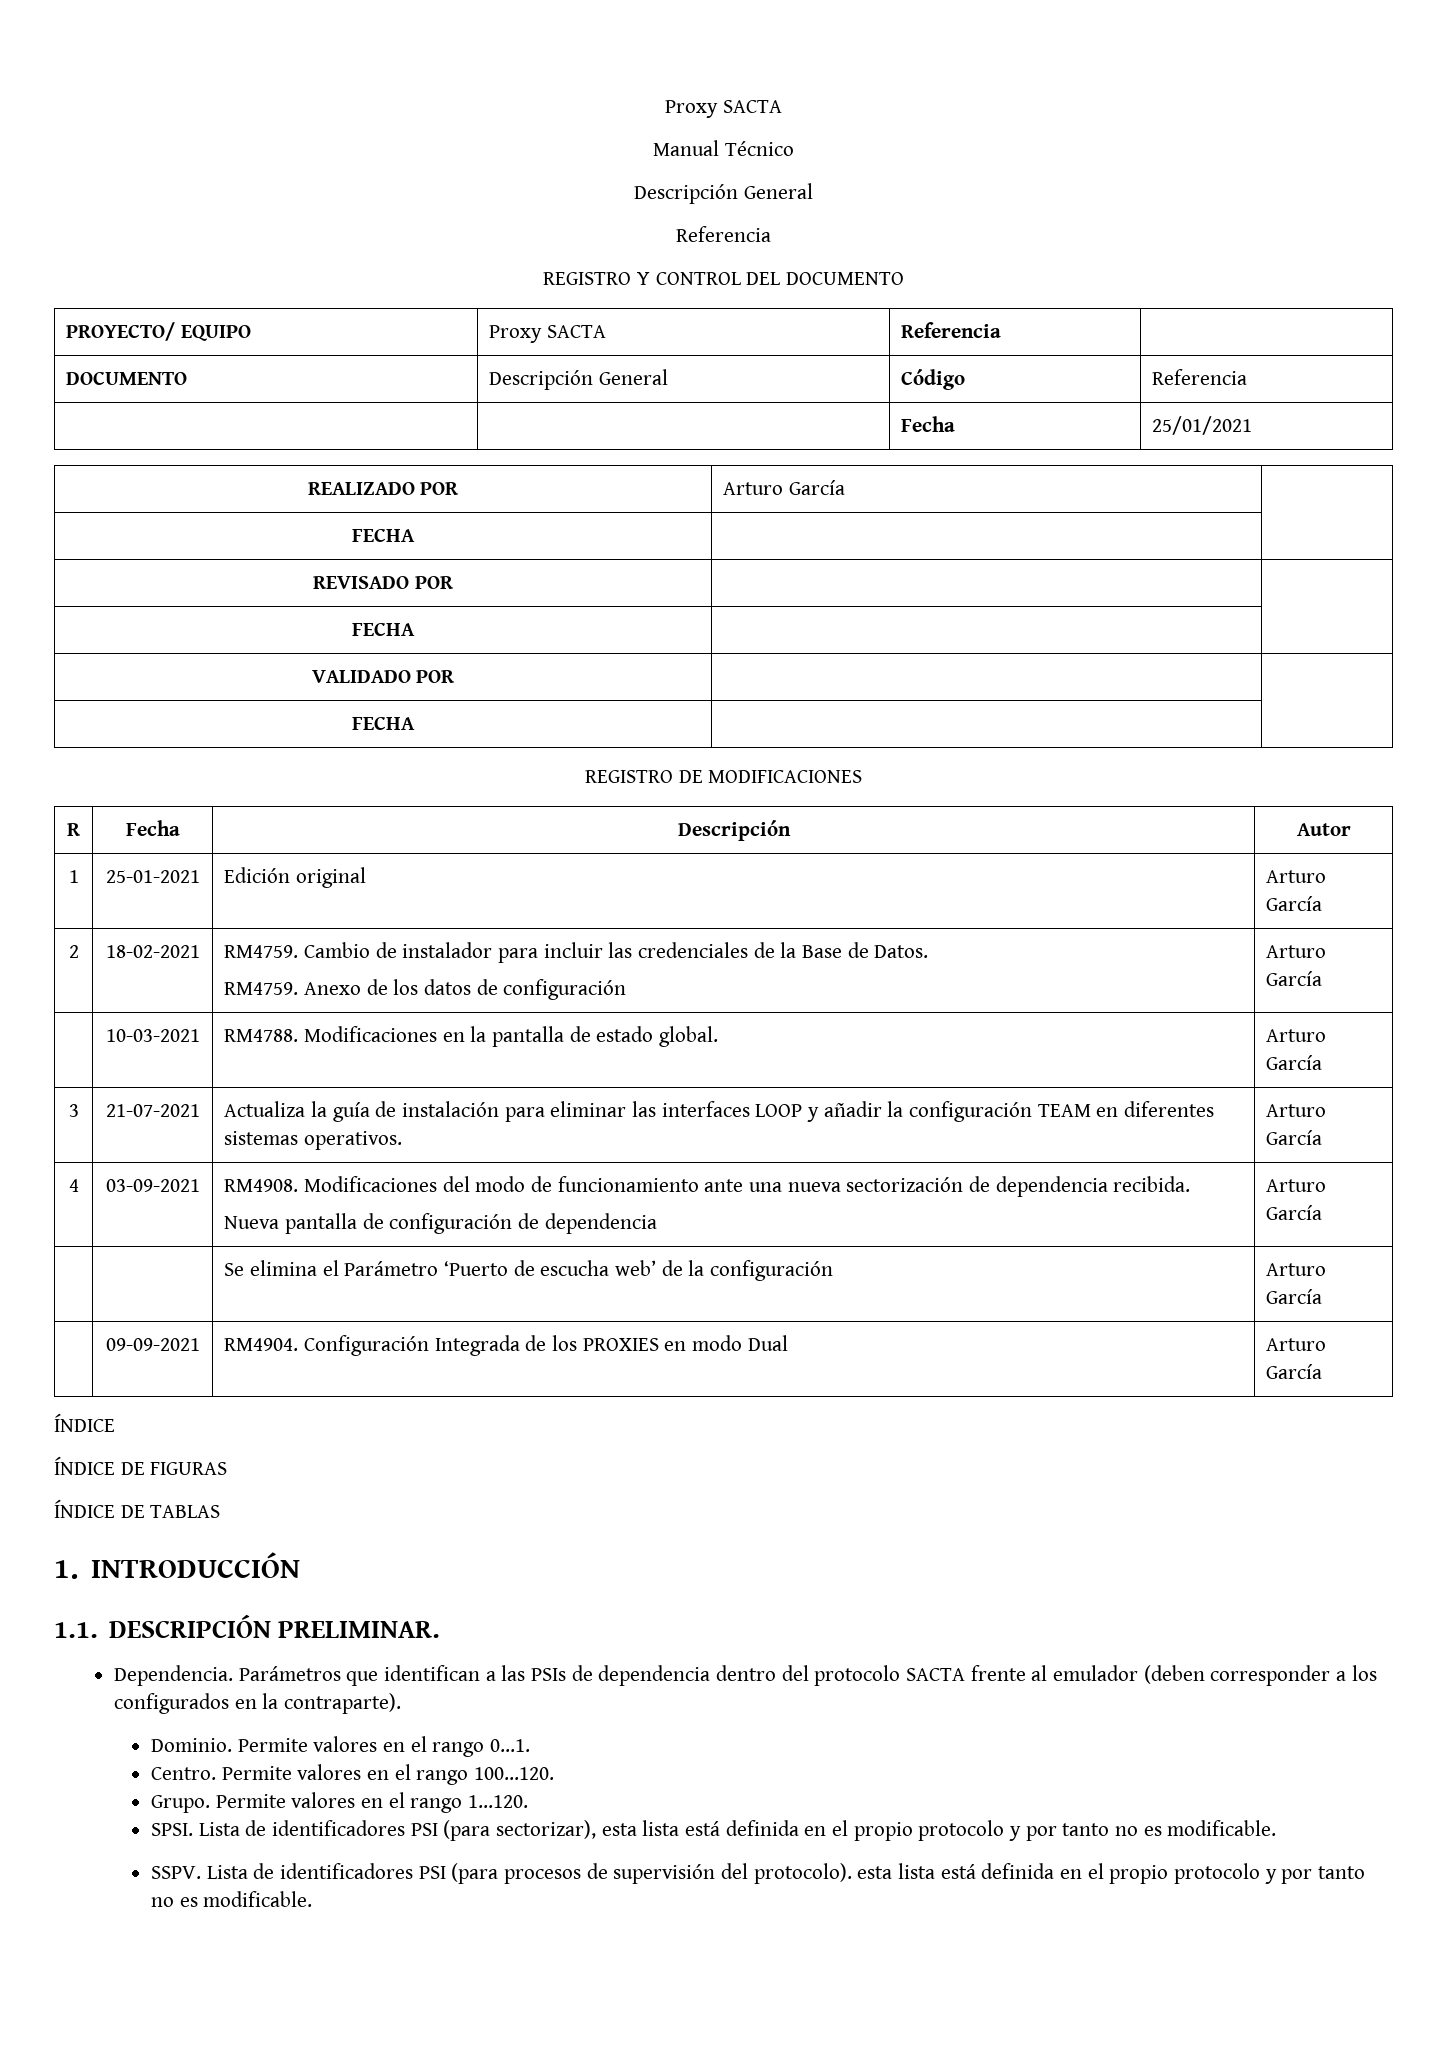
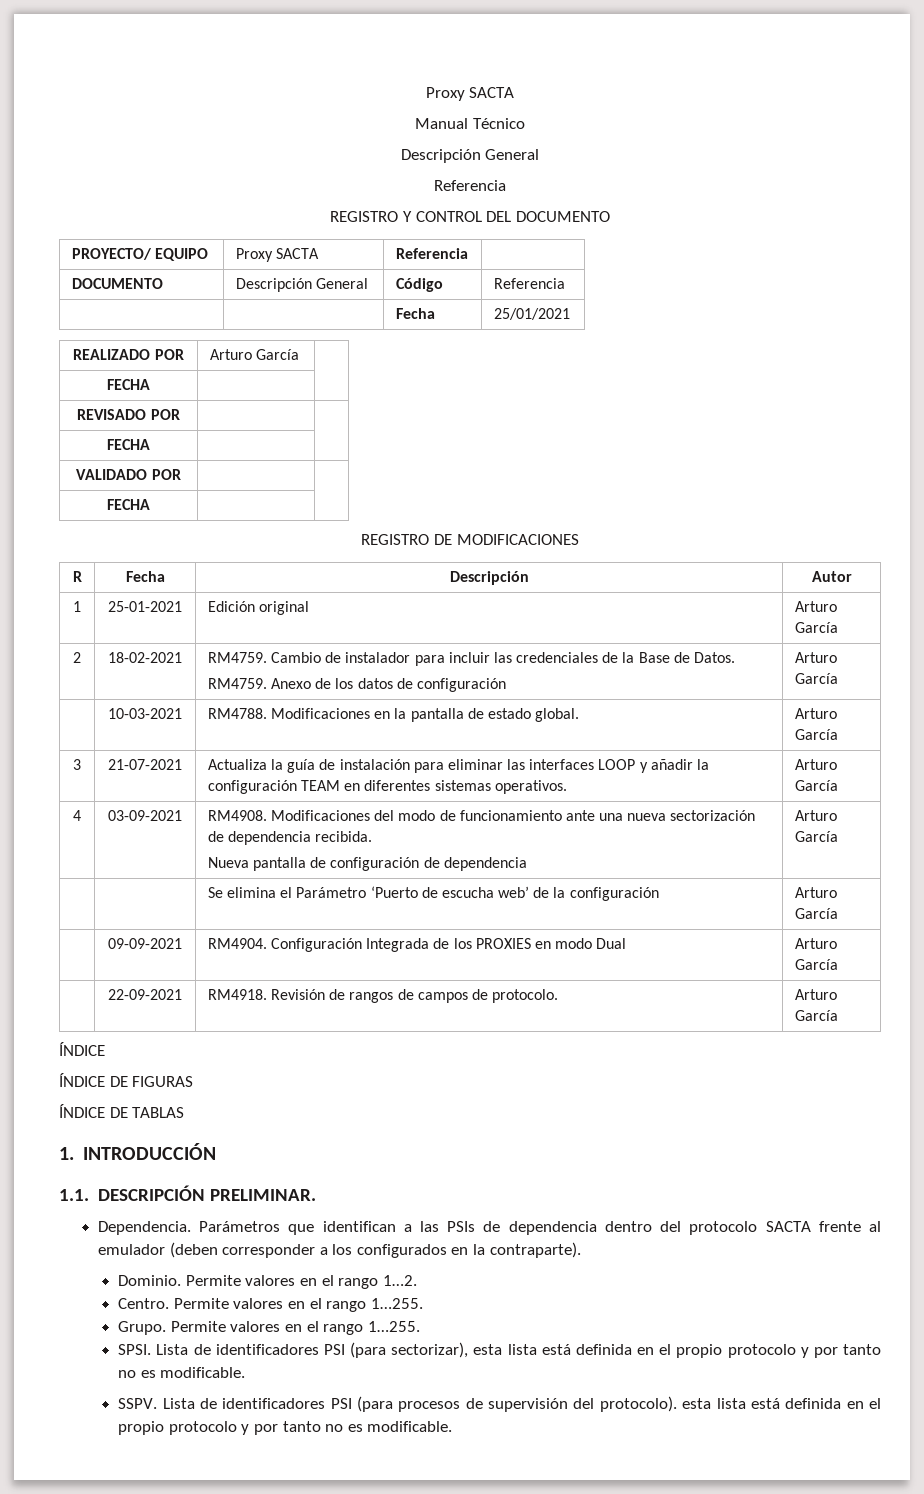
+ | 22-09-2021 | RM4918. Revisión de rangos de campos de protocolo. | Arturo García
- Permite valores en el rango 0…1.
+ Permite valores en el rango 1…2.
- Centro. Permite valores en el rango 100…120.
+ Centro. Permite valores en el rango 1…255.
- Grupo. Permite valores en el rango 1…120.
+ Grupo. Permite valores en el rango 1…255.

